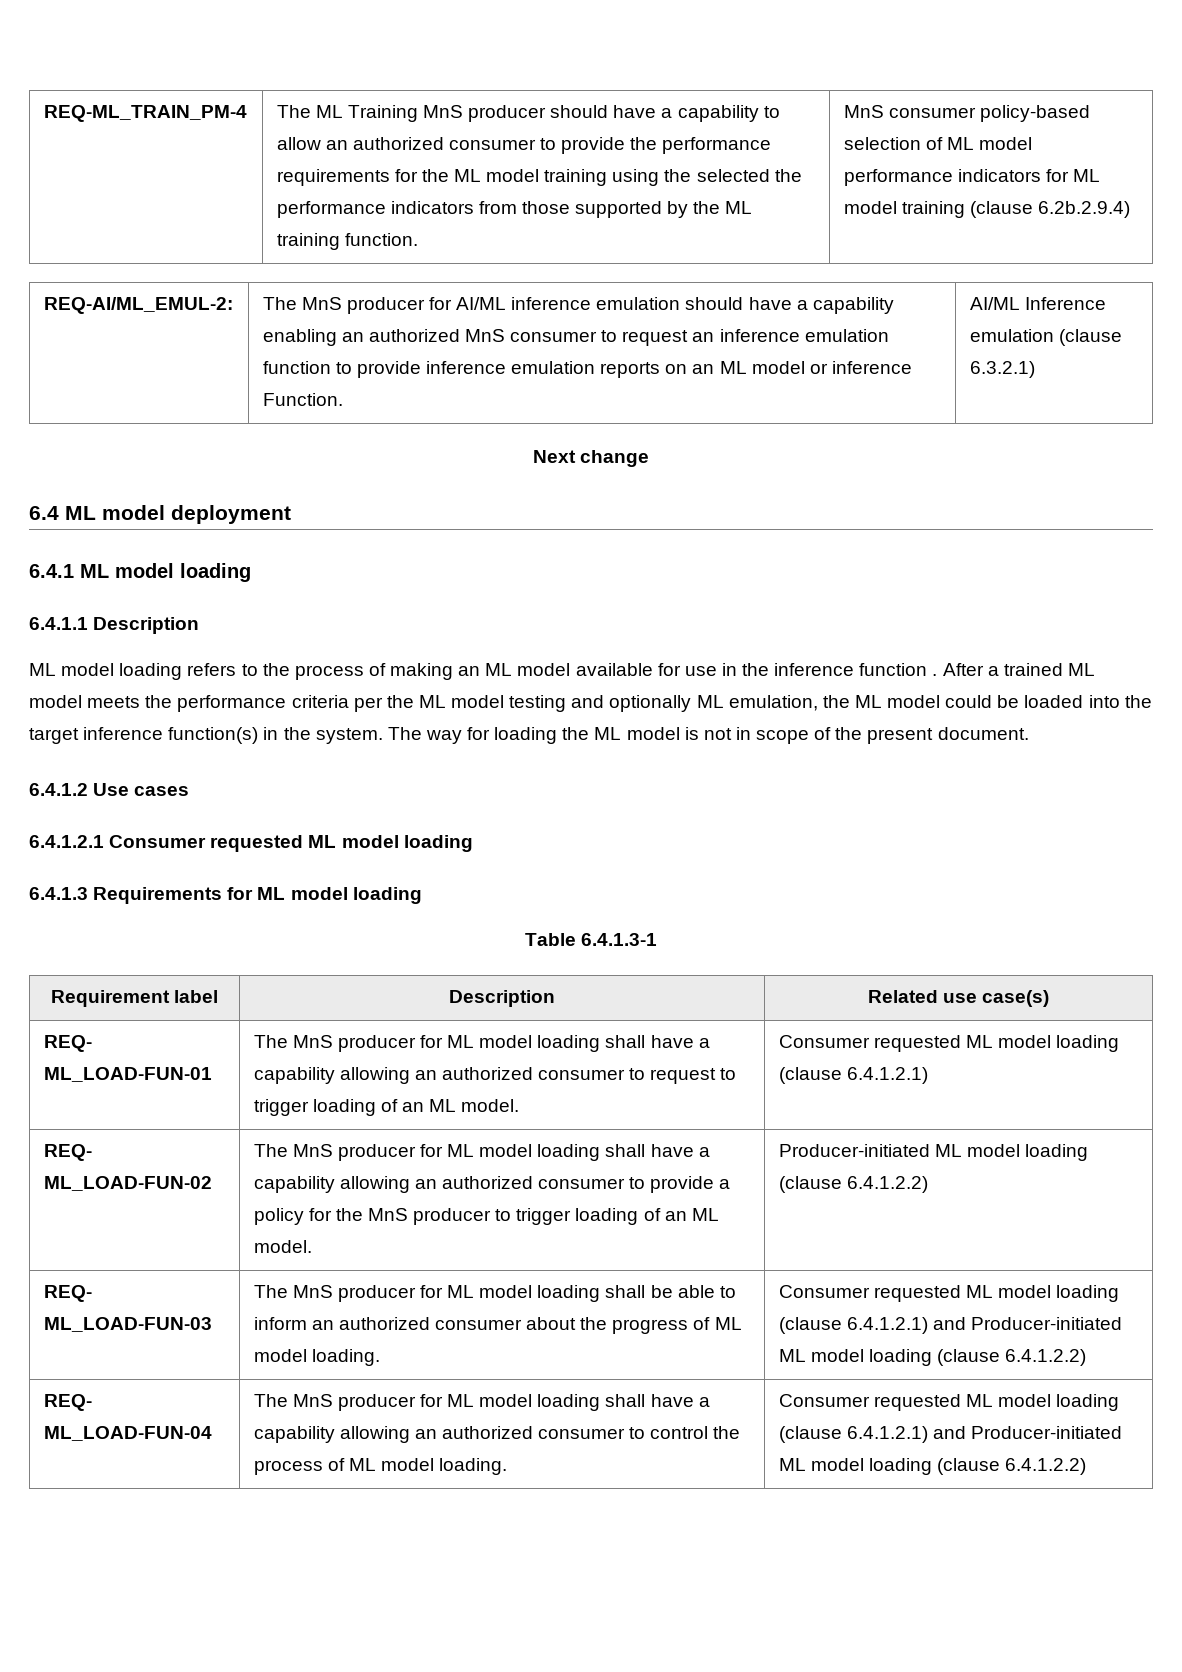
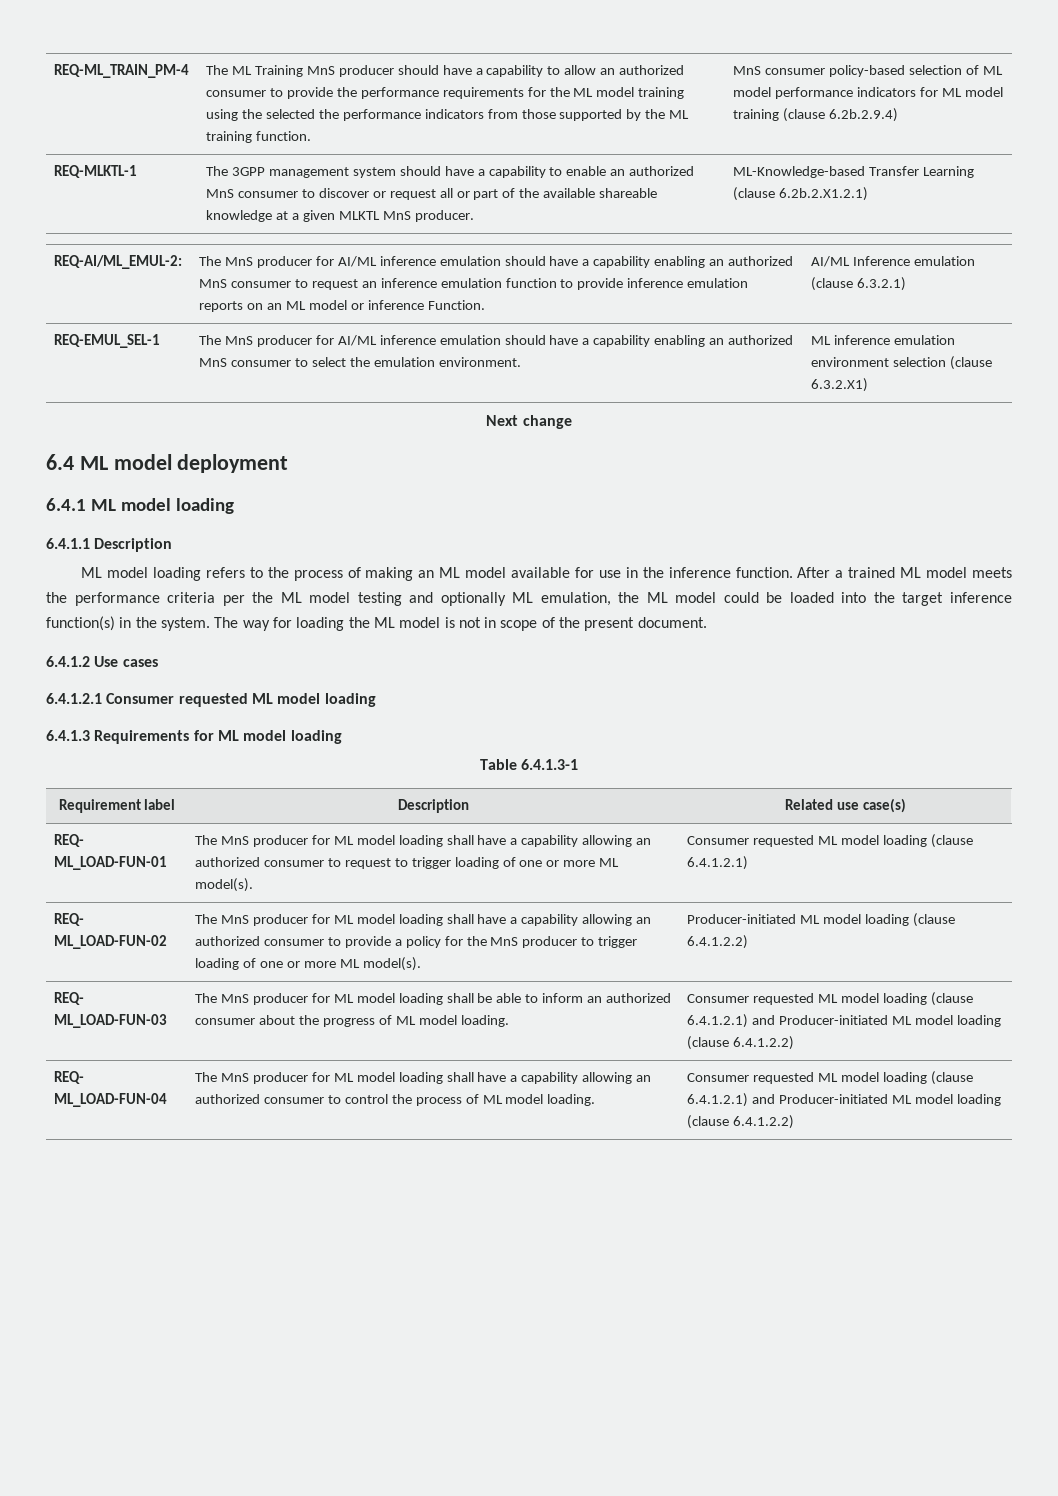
+ REQ-MLKTL-1 | The 3GPP management system should have a capability to enable an authorized MnS consumer to discover or request all or part of the available shareable knowledge at a given MLKTL MnS producer. | ML-Knowledge-based Transfer Learning (clause 6.2b.2.X1.2.1)
+ REQ-EMUL_SEL-1 | The MnS producer for AI/ML inference emulation should have a capability enabling an authorized MnS consumer to select the emulation environment. | ML inference emulation environment selection (clause 6.3.2.X1)
- ML model loading refers to the process of making an ML model available for use in the inference function .
+ ML model loading refers to the process of making an ML model available for use in the inference function.
- REQ- ML_LOAD-FUN-01 | The MnS producer for ML model loading shall have a capability allowing an authorized consumer to request to trigger loading of an ML model. | Consumer requested ML model loading (clause 6.4.1.2.1)
+ REQ- ML_LOAD-FUN-01 | The MnS producer for ML model loading shall have a capability allowing an authorized consumer to request to trigger loading of one or more ML model(s). | Consumer requested ML model loading (clause 6.4.1.2.1)
- REQ- ML_LOAD-FUN-02 | The MnS producer for ML model loading shall have a capability allowing an authorized consumer to provide a policy for the MnS producer to trigger loading of an ML model. | Producer-initiated ML model loading (clause 6.4.1.2.2)
+ REQ- ML_LOAD-FUN-02 | The MnS producer for ML model loading shall have a capability allowing an authorized consumer to provide a policy for the MnS producer to trigger loading of one or more ML model(s). | Producer-initiated ML model loading (clause 6.4.1.2.2)

